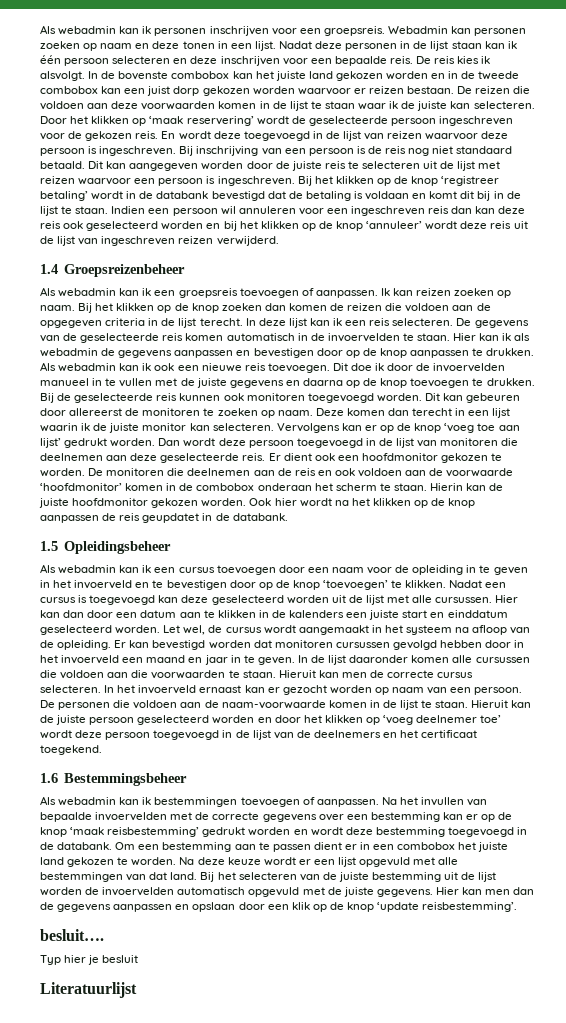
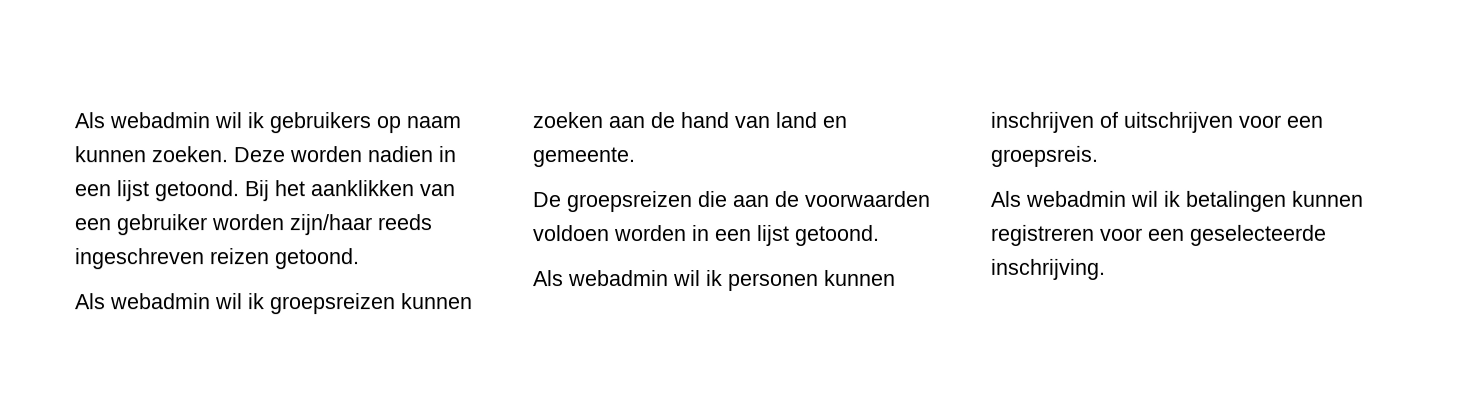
- Als webadmin kan ik personen inschrijven voor een groepsreis. Webadmin kan personen zoeken op naam en deze tonen in een lijst. Nadat deze personen in de lijst staan kan ik één persoon selecteren en deze inschrijven voor een bepaalde reis. De reis kies ik alsvolgt. In de bovenste combobox kan het juiste land gekozen worden en in de tweede combobox kan een juist dorp gekozen worden waarvoor er reizen bestaan. De reizen die voldoen aan deze voorwaarden komen in de lijst te staan waar ik de juiste kan selecteren. Door het klikken op ‘maak reservering’ wordt de geselecteerde persoon ingeschreven voor de gekozen reis. En wordt deze toegevoegd in de lijst van reizen waarvoor deze persoon is ingeschreven. Bij inschrijving van een persoon is de reis nog niet standaard betaald. Dit kan aangegeven worden door de juiste reis te selecteren uit de lijst met reizen waarvoor een persoon is ingeschreven. Bij het klikken op de knop ‘registreer betaling’ wordt in de databank bevestigd dat de betaling is voldaan en komt dit bij in de lijst te staan. Indien een persoon wil annuleren voor een ingeschreven reis dan kan deze reis ook geselecteerd worden en bij het klikken op de knop ‘annuleer’ wordt deze reis uit de lijst van ingeschreven reizen verwijderd.
- 1.4 Groepsreizenbeheer
- Als webadmin kan ik een groepsreis toevoegen of aanpassen. Ik kan reizen zoeken op naam. Bij het klikken op de knop zoeken dan komen de reizen die voldoen aan de opgegeven criteria in de lijst terecht. In deze lijst kan ik een reis selecteren. De gegevens van de geselecteerde reis komen automatisch in de invoervelden te staan. Hier kan ik als webadmin de gegevens aanpassen en bevestigen door op de knop aanpassen te drukken. Als webadmin kan ik ook een nieuwe reis toevoegen. Dit doe ik door de invoervelden manueel in te vullen met de juiste gegevens en daarna op de knop toevoegen te drukken. Bij de geselecteerde reis kunnen ook monitoren toegevoegd worden. Dit kan gebeuren door allereerst de monitoren te zoeken op naam. Deze komen dan terecht in een lijst waarin ik de juiste monitor kan selecteren. Vervolgens kan er op de knop ‘voeg toe aan lijst’ gedrukt worden. Dan wordt deze persoon toegevoegd in de lijst van monitoren die deelnemen aan deze geselecteerde reis. Er dient ook een hoofdmonitor gekozen te worden. De monitoren die deelnemen aan de reis en ook voldoen aan de voorwaarde ‘hoofdmonitor’ komen in de combobox onderaan het scherm te staan. Hierin kan de juiste hoofdmonitor gekozen worden. Ook hier wordt na het klikken op de knop aanpassen de reis geupdatet in de databank.
- 1.5 Opleidingsbeheer
- Als webadmin kan ik een cursus toevoegen door een naam voor de opleiding in te geven in het invoerveld en te bevestigen door op de knop ‘toevoegen’ te klikken. Nadat een cursus is toegevoegd kan deze geselecteerd worden uit de lijst met alle cursussen. Hier kan dan door een datum aan te klikken in de kalenders een juiste start en einddatum geselecteerd worden. Let wel, de cursus wordt aangemaakt in het systeem na afloop van de opleiding. Er kan bevestigd worden dat monitoren cursussen gevolgd hebben door in het invoerveld een maand en jaar in te geven. In de lijst daaronder komen alle cursussen die voldoen aan die voorwaarden te staan. Hieruit kan men de correcte cursus selecteren. In het invoerveld ernaast kan er gezocht worden op naam van een persoon. De personen die voldoen aan de naam-voorwaarde komen in de lijst te staan. Hieruit kan de juiste persoon geselecteerd worden en door het klikken op ‘voeg deelnemer toe’ wordt deze persoon toegevoegd in de lijst van de deelnemers en het certificaat toegekend.
- 1.6 Bestemmingsbeheer
- Als webadmin kan ik bestemmingen toevoegen of aanpassen. Na het invullen van bepaalde invoervelden met de correcte gegevens over een bestemming kan er op de knop ‘maak reisbestemming’ gedrukt worden en wordt deze bestemming toegevoegd in de databank. Om een bestemming aan te passen dient er in een combobox het juiste land gekozen te worden. Na deze keuze wordt er een lijst opgevuld met alle bestemmingen van dat land. Bij het selecteren van de juiste bestemming uit de lijst worden de invoervelden automatisch opgevuld met de juiste gegevens. Hier kan men dan de gegevens aanpassen en opslaan door een klik op de knop ‘update reisbestemming’.
- besluit….
- Typ hier je besluit
- Literatuurlijst
+ Als webadmin wil ik gebruikers op naam kunnen zoeken. Deze worden nadien in een lijst getoond. Bij het aanklikken van een gebruiker worden zijn/haar reeds ingeschreven reizen getoond.
+ Als webadmin wil ik groepsreizen kunnen zoeken aan de hand van land en gemeente.
+ De groepsreizen die aan de voorwaarden voldoen worden in een lijst getoond.
+ Als webadmin wil ik personen kunnen inschrijven of uitschrijven voor een groepsreis.
+ Als webadmin wil ik betalingen kunnen registreren voor een geselecteerde inschrijving.

